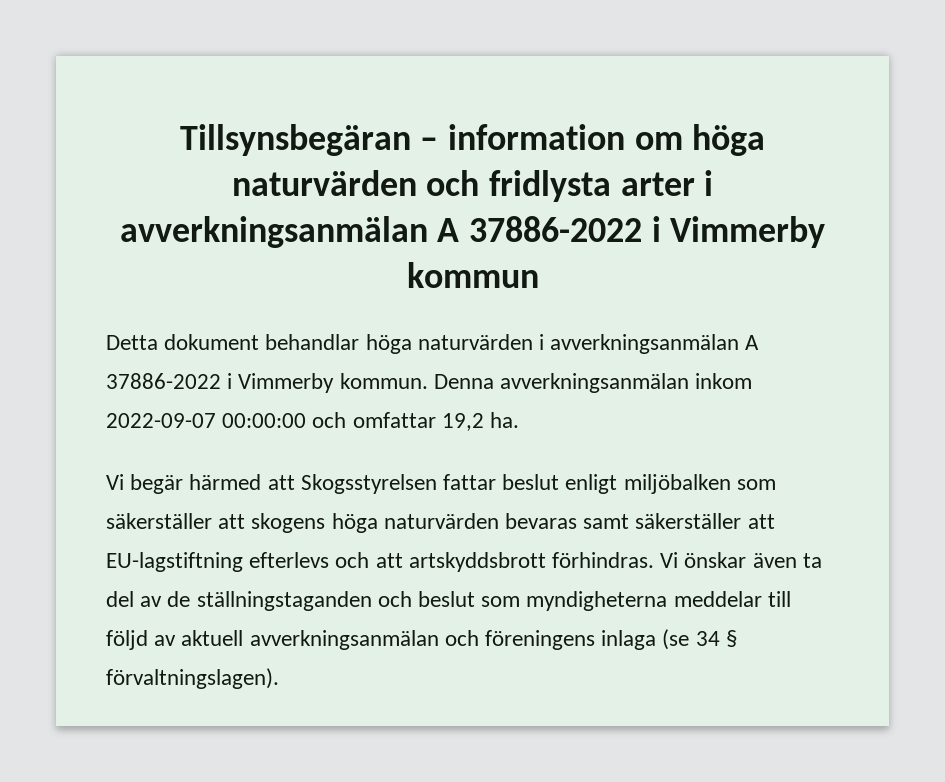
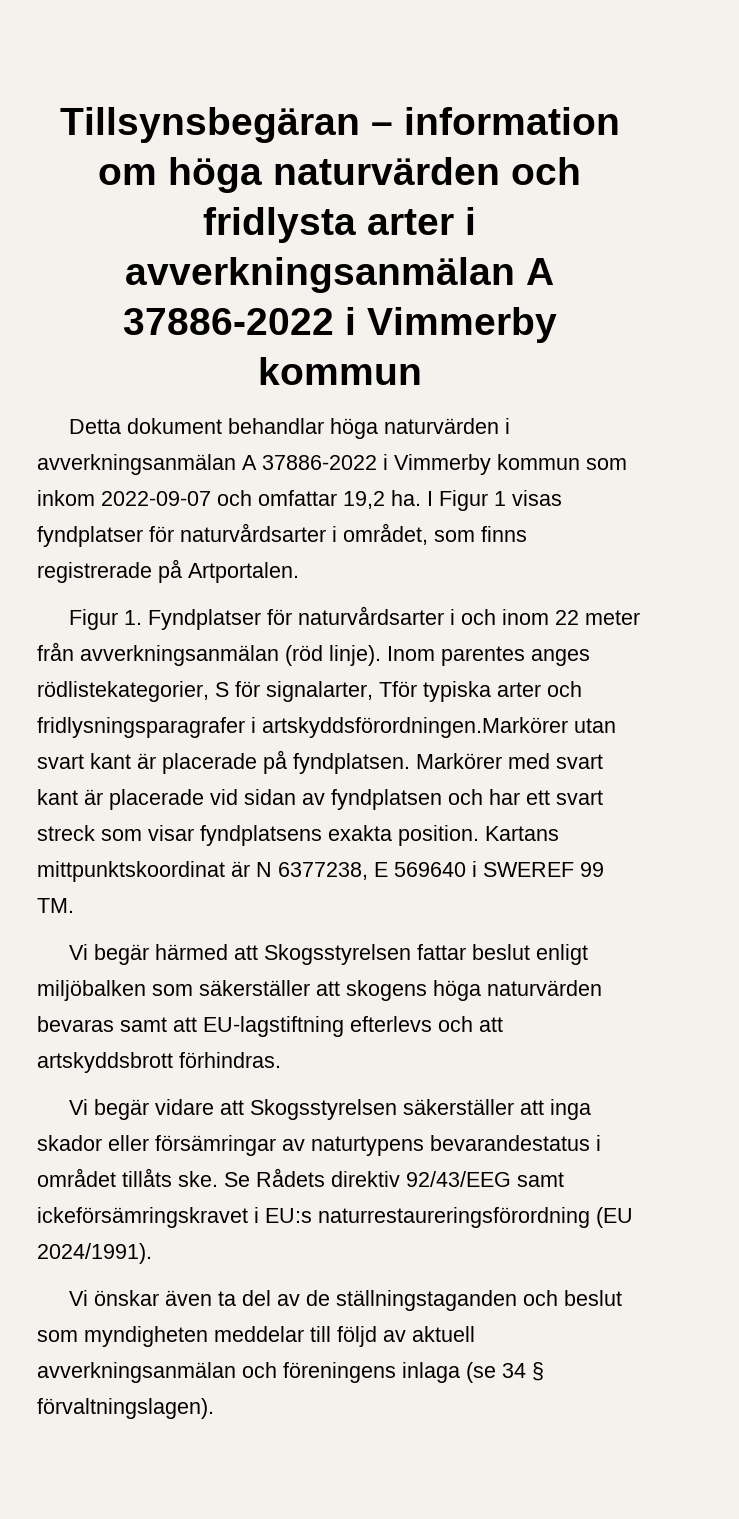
- Detta dokument behandlar höga naturvärden i avverkningsanmälan A 37886-2022 i Vimmerby kommun. Denna avverkningsanmälan inkom 2022-09-07 00:00:00 och omfattar 19,2 ha.
+ Detta dokument behandlar höga naturvärden i avverkningsanmälan A 37886-2022 i Vimmerby kommun som inkom 2022-09-07 och omfattar 19,2 ha. I Figur 1 visas fyndplatser för naturvårdsarter i området, som finns registrerade på Artportalen.
+ Figur 1. Fyndplatser för naturvårdsarter i och inom 22 meter från avverkningsanmälan (röd linje). Inom parentes anges rödlistekategorier, S för signalarter, Tför typiska arter och fridlysningsparagrafer i artskyddsförordningen.Markörer utan svart kant är placerade på fyndplatsen. Markörer med svart kant är placerade vid sidan av fyndplatsen och har ett svart streck som visar fyndplatsens exakta position. Kartans mittpunktskoordinat är N 6377238, E 569640 i SWEREF 99 TM.
- Vi begär härmed att Skogsstyrelsen fattar beslut enligt miljöbalken som säkerställer att skogens höga naturvärden bevaras samt säkerställer att EU-lagstiftning efterlevs och att artskyddsbrott förhindras. Vi önskar även ta del av de ställningstaganden och beslut som myndigheterna meddelar till följd av aktuell avverkningsanmälan och föreningens inlaga (se 34 § förvaltningslagen).
+ Vi begär härmed att Skogsstyrelsen fattar beslut enligt miljöbalken som säkerställer att skogens höga naturvärden bevaras samt att EU-lagstiftning efterlevs och att artskyddsbrott förhindras.
+ Vi begär vidare att Skogsstyrelsen säkerställer att inga skador eller försämringar av naturtypens bevarandestatus i området tillåts ske. Se Rådets direktiv 92/43/EEG samt ickeförsämringskravet i EU:s naturrestaureringsförordning (EU 2024/1991).
+ Vi önskar även ta del av de ställningstaganden och beslut som myndigheten meddelar till följd av aktuell avverkningsanmälan och föreningens inlaga (se 34 § förvaltningslagen).

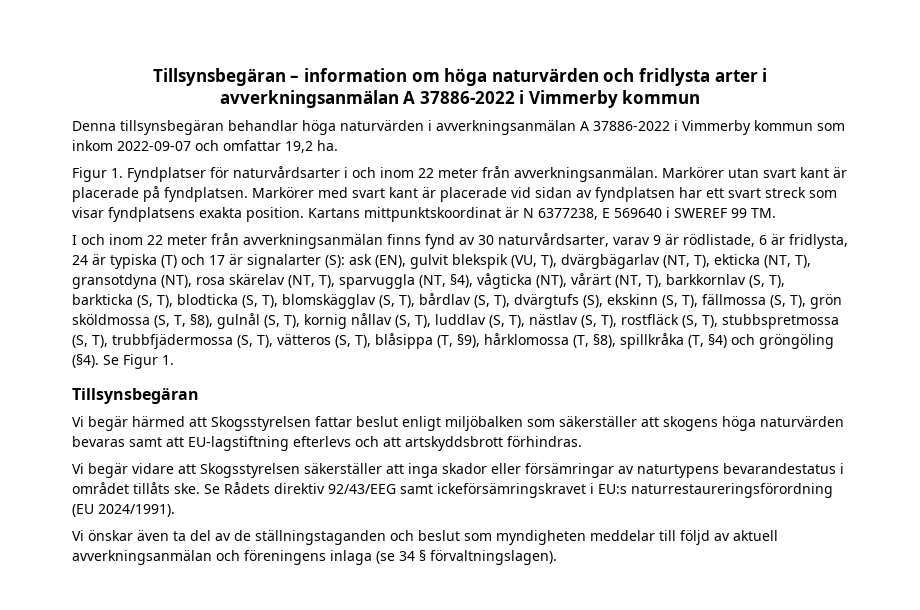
- Detta dokument behandlar höga naturvärden i avverkningsanmälan A 37886-2022 i Vimmerby kommun som inkom 2022-09-07 och omfattar 19,2 ha. I Figur 1 visas fyndplatser för naturvårdsarter i området, som finns registrerade på Artportalen.
+ Denna tillsynsbegäran behandlar höga naturvärden i avverkningsanmälan A 37886-2022 i Vimmerby kommun som inkom 2022-09-07 och omfattar 19,2 ha.
- Figur 1. Fyndplatser för naturvårdsarter i och inom 22 meter från avverkningsanmälan (röd linje). Inom parentes anges rödlistekategorier, S för signalarter, Tför typiska arter och fridlysningsparagrafer i artskyddsförordningen.Markörer utan svart kant är placerade på fyndplatsen.
+ Figur 1. Fyndplatser för naturvårdsarter i och inom 22 meter från avverkningsanmälan. Markörer utan svart kant är placerade på fyndplatsen.
- Markörer med svart kant är placerade vid sidan av fyndplatsen och har ett svart streck som visar fyndplatsens exakta position.
+ Markörer med svart kant är placerade vid sidan av fyndplatsen har ett svart streck som visar fyndplatsens exakta position.
+ I och inom 22 meter från avverkningsanmälan finns fynd av 30 naturvårdsarter, varav 9 är rödlistade, 6 är fridlysta, 24 är typiska (T) och 17 är signalarter (S): ask (EN), gulvit blekspik (VU, T), dvärgbägarlav (NT, T), ekticka (NT, T), gransotdyna (NT), rosa skärelav (NT, T), sparvuggla (NT, §4), vågticka (NT), vårärt (NT, T), barkkornlav (S, T), barkticka (S, T), blodticka (S, T), blomskägglav (S, T), bårdlav (S, T), dvärgtufs (S), ekskinn (S, T), fällmossa (S, T), grön sköldmossa (S, T, §8), gulnål (S, T), kornig nållav (S, T), luddlav (S, T), nästlav (S, T), rostfläck (S, T), stubbspretmossa (S, T), trubbfjädermossa (S, T), vätteros (S, T), blåsippa (T, §9), hårklomossa (T, §8), spillkråka (T, §4) och gröngöling (§4). Se Figur 1.
+ Tillsynsbegäran

